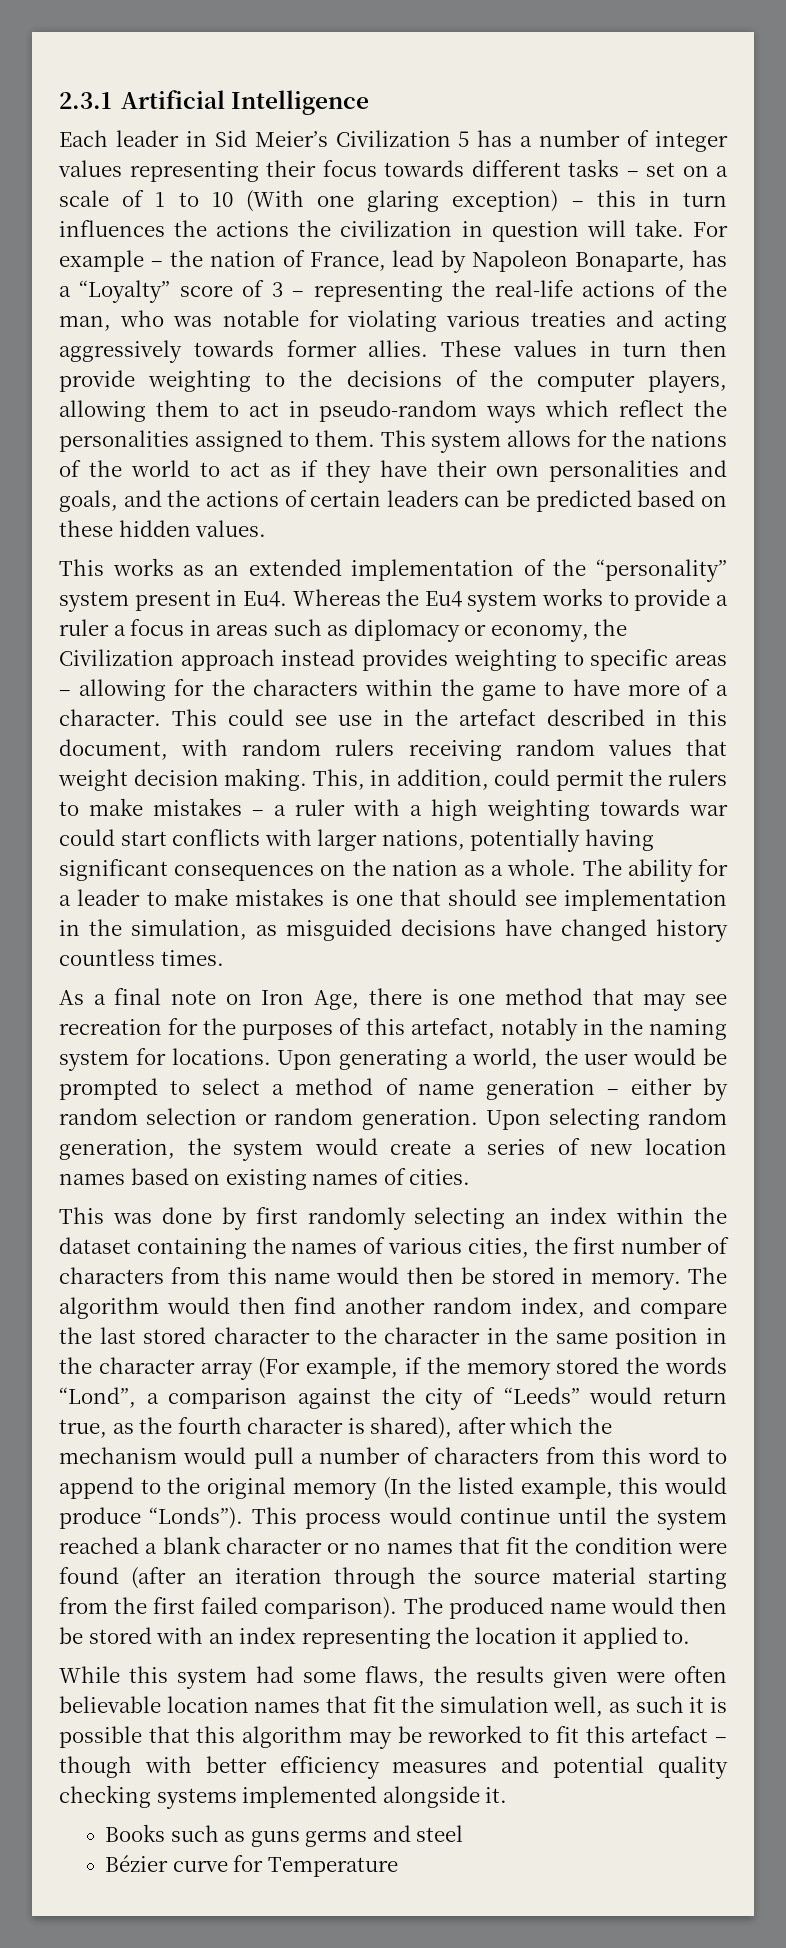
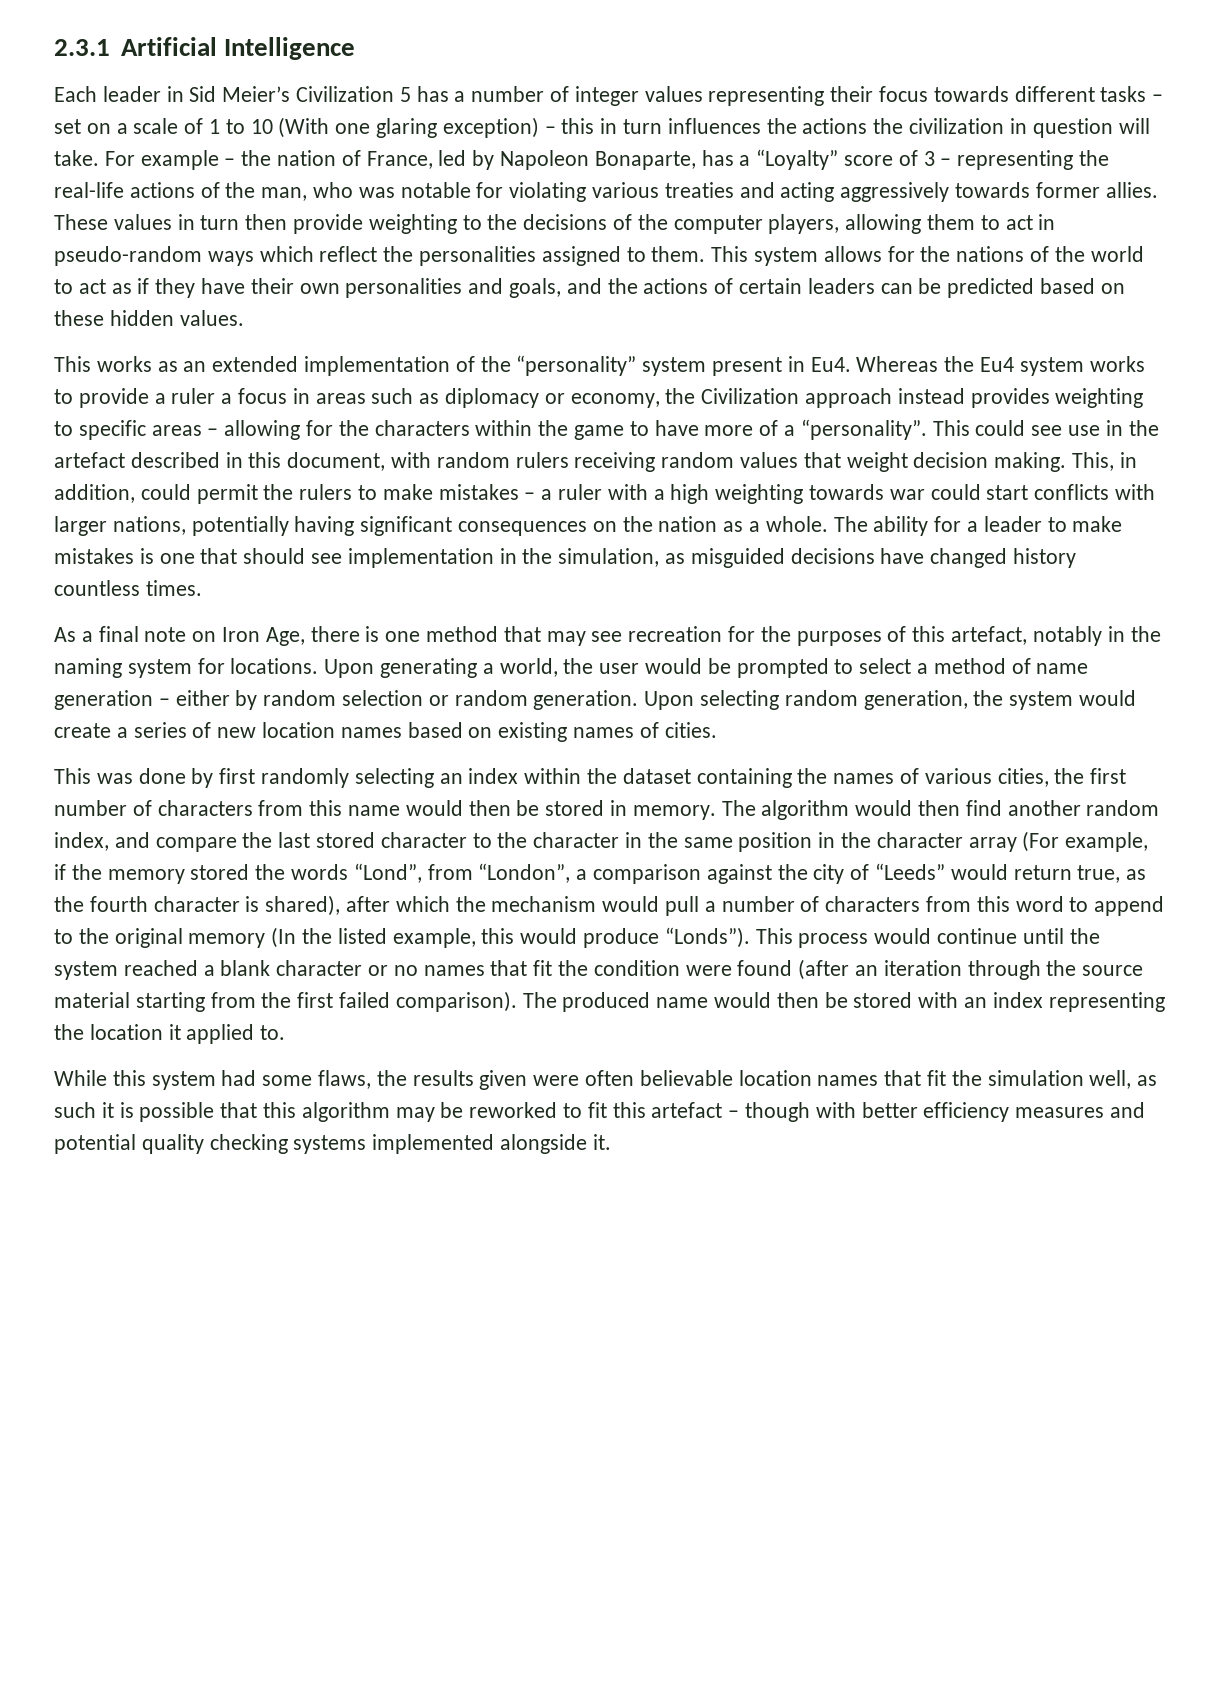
- For example – the nation of France, lead by Napoleon Bonaparte, has a “Loyalty” score of 3 – representing the real-life actions of the man, who was notable for violating various treaties and acting aggressively towards former allies.
+ For example – the nation of France, led by Napoleon Bonaparte, has a “Loyalty” score of 3 – representing the real-life actions of the man, who was notable for violating various treaties and acting aggressively towards former allies.
- This works as an extended implementation of the “personality” system present in Eu4. Whereas the Eu4 system works to provide a ruler a focus in areas such as diplomacy or economy, the Civilization approach instead provides weighting to specific areas – allowing for the characters within the game to have more of a character.
+ This works as an extended implementation of the “personality” system present in Eu4. Whereas the Eu4 system works to provide a ruler a focus in areas such as diplomacy or economy, the Civilization approach instead provides weighting to specific areas – allowing for the characters within the game to have more of a “personality”.
- The algorithm would then find another random index, and compare the last stored character to the character in the same position in the character array (For example, if the memory stored the words “Lond”, a comparison against the city of “Leeds” would return true, as the fourth character is shared), after which the mechanism would pull a number of characters from this word to append to the original memory (In the listed example, this would produce “Londs”).
+ The algorithm would then find another random index, and compare the last stored character to the character in the same position in the character array (For example, if the memory stored the words “Lond”, from “London”, a comparison against the city of “Leeds” would return true, as the fourth character is shared), after which the mechanism would pull a number of characters from this word to append to the original memory (In the listed example, this would produce “Londs”).
- Books such as guns germs and steel
- Bézier curve for Temperature

